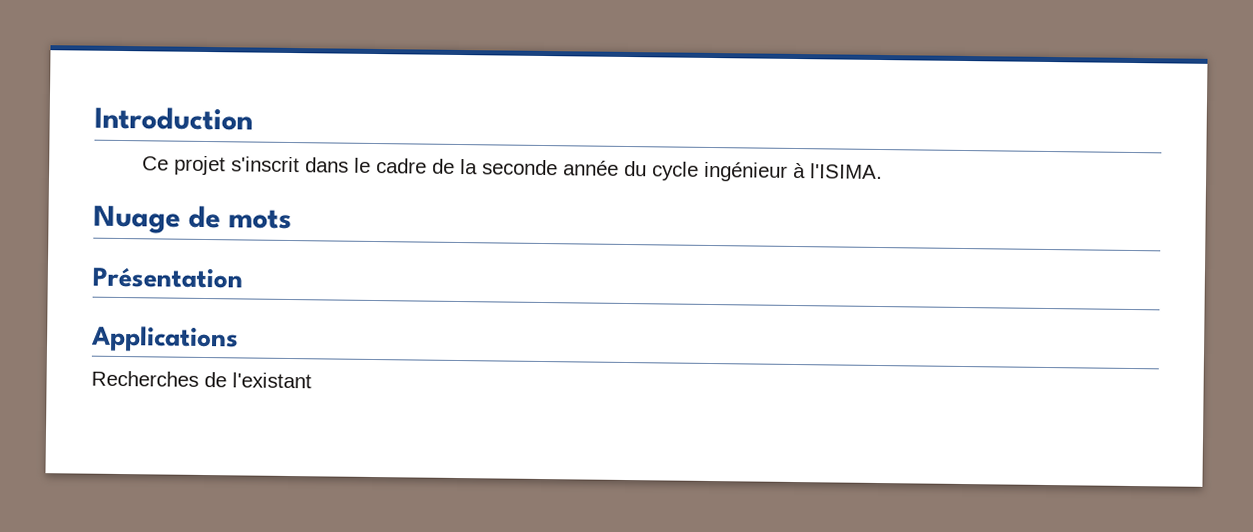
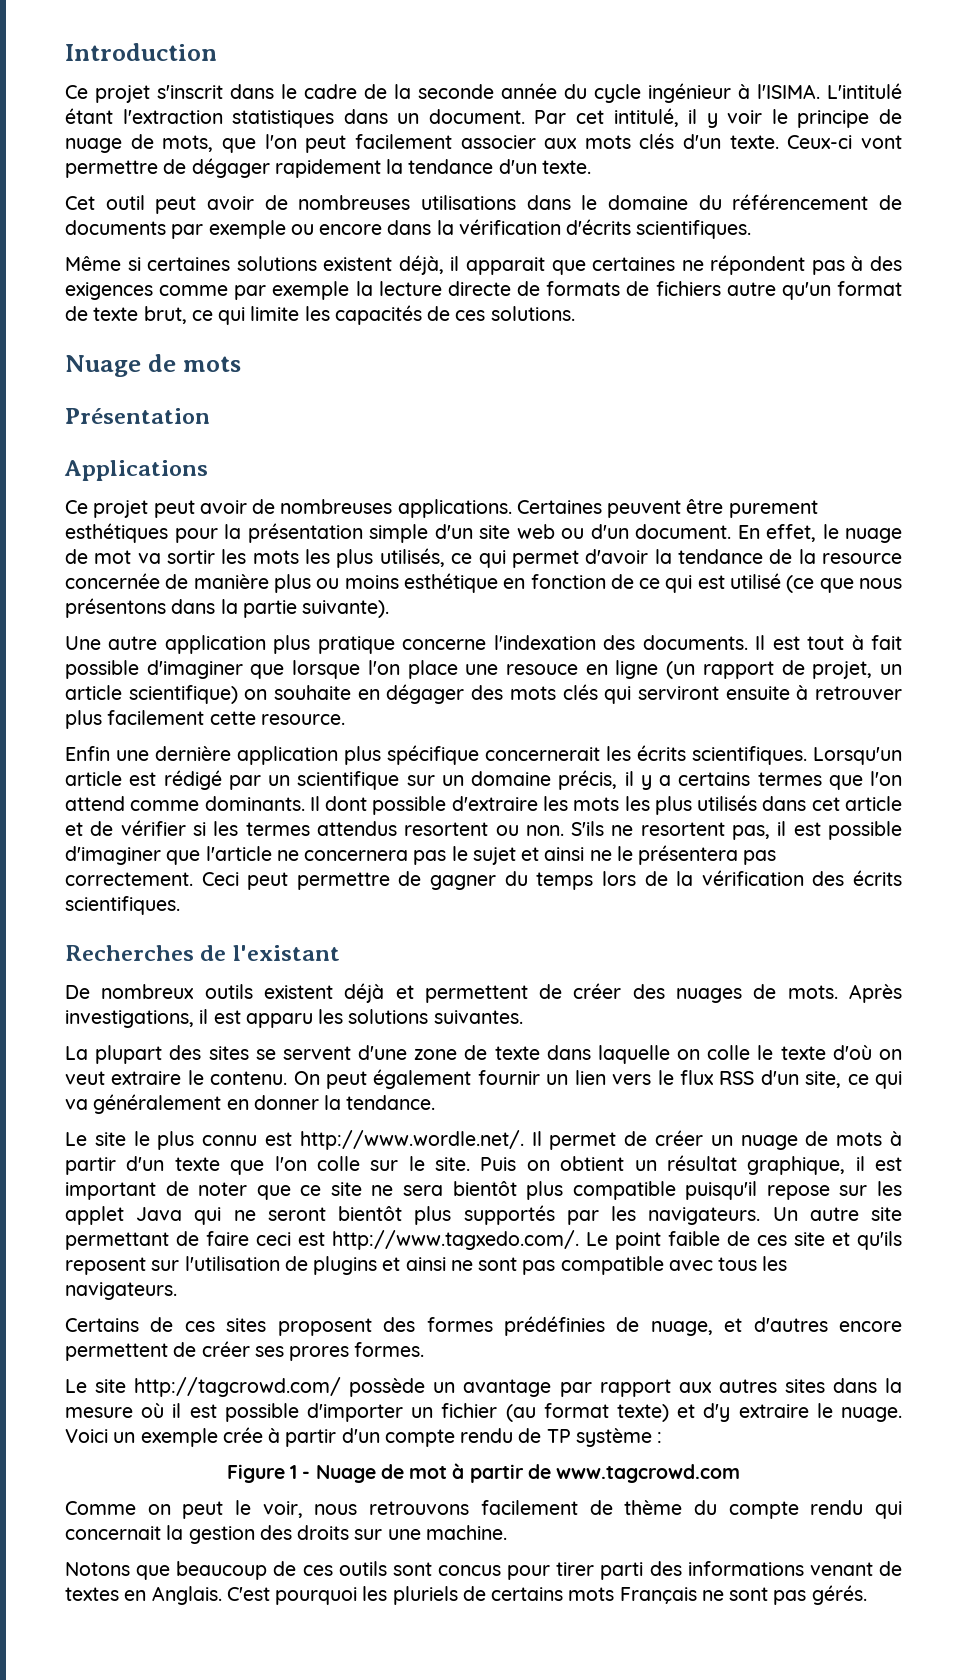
+ L'intitulé étant l'extraction statistiques dans un document. Par cet intitulé, il y voir le principe de nuage de mots, que l'on peut facilement associer aux mots clés d'un texte. Ceux-ci vont permettre de dégager rapidement la tendance d'un texte.
+ Cet outil peut avoir de nombreuses utilisations dans le domaine du référencement de documents par exemple ou encore dans la vérification d'écrits scientifiques.
+ Même si certaines solutions existent déjà, il apparait que certaines ne répondent pas à des exigences comme par exemple la lecture directe de formats de fichiers autre qu'un format de texte brut, ce qui limite les capacités de ces solutions.
+ Ce projet peut avoir de nombreuses applications. Certaines peuvent être purement esthétiques pour la présentation simple d'un site web ou d'un document. En effet, le nuage de mot va sortir les mots les plus utilisés, ce qui permet d'avoir la tendance de la resource concernée de manière plus ou moins esthétique en fonction de ce qui est utilisé (ce que nous présentons dans la partie suivante).
+ Une autre application plus pratique concerne l'indexation des documents. Il est tout à fait possible d'imaginer que lorsque l'on place une resouce en ligne (un rapport de projet, un article scientifique) on souhaite en dégager des mots clés qui serviront ensuite à retrouver plus facilement cette resource.
+ Enfin une dernière application plus spécifique concernerait les écrits scientifiques. Lorsqu'un article est rédigé par un scientifique sur un domaine précis, il y a certains termes que l'on attend comme dominants. Il dont possible d'extraire les mots les plus utilisés dans cet article et de vérifier si les termes attendus resortent ou non. S'ils ne resortent pas, il est possible d'imaginer que l'article ne concernera pas le sujet et ainsi ne le présentera pas correctement. Ceci peut permettre de gagner du temps lors de la vérification des écrits scientifiques.
  Recherches de l'existant
+ De nombreux outils existent déjà et permettent de créer des nuages de mots. Après investigations, il est apparu les solutions suivantes.
+ La plupart des sites se servent d'une zone de texte dans laquelle on colle le texte d'où on veut extraire le contenu. On peut également fournir un lien vers le flux RSS d'un site, ce qui va généralement en donner la tendance.
+ Le site le plus connu est http://www.wordle.net/. Il permet de créer un nuage de mots à partir d'un texte que l'on colle sur le site. Puis on obtient un résultat graphique, il est important de noter que ce site ne sera bientôt plus compatible puisqu'il repose sur les applet Java qui ne seront bientôt plus supportés par les navigateurs. Un autre site permettant de faire ceci est http://www.tagxedo.com/. Le point faible de ces site et qu'ils reposent sur l'utilisation de plugins et ainsi ne sont pas compatible avec tous les navigateurs.
+ Certains de ces sites proposent des formes prédéfinies de nuage, et d'autres encore permettent de créer ses prores formes.
+ Le site http://tagcrowd.com/ possède un avantage par rapport aux autres sites dans la mesure où il est possible d'importer un fichier (au format texte) et d'y extraire le nuage. Voici un exemple crée à partir d'un compte rendu de TP système :
+ Figure 1 - Nuage de mot à partir de www.tagcrowd.com
+ Comme on peut le voir, nous retrouvons facilement de thème du compte rendu qui concernait la gestion des droits sur une machine.
+ Notons que beaucoup de ces outils sont concus pour tirer parti des informations venant de textes en Anglais. C'est pourquoi les pluriels de certains mots Français ne sont pas gérés.

